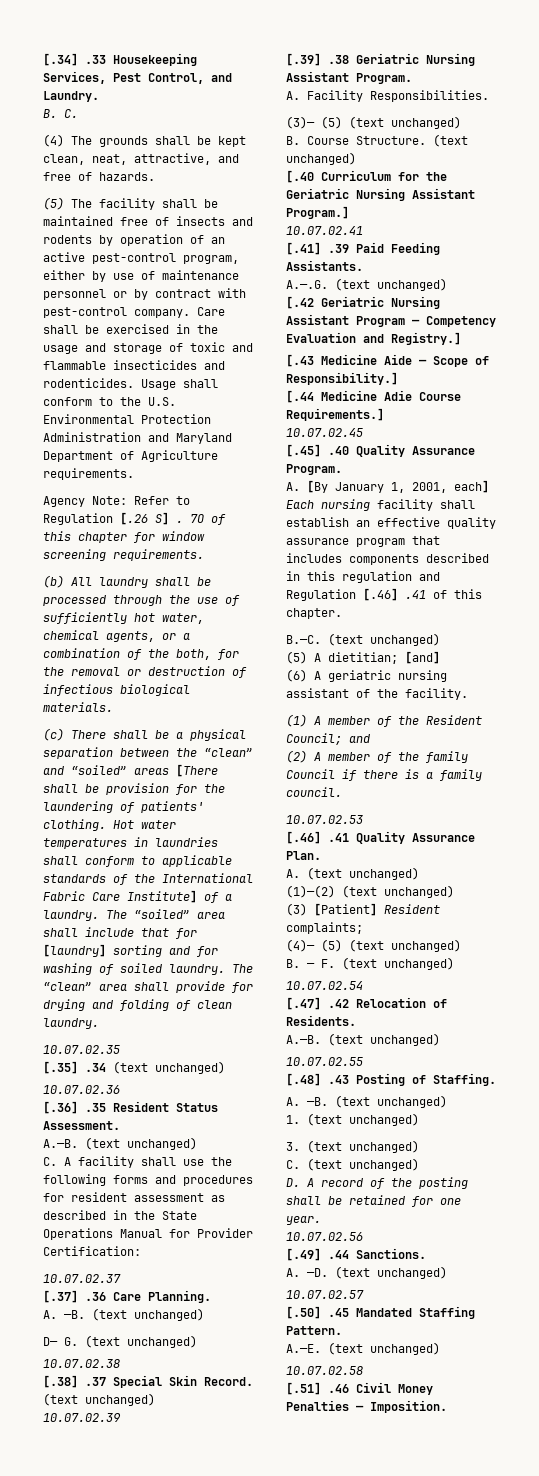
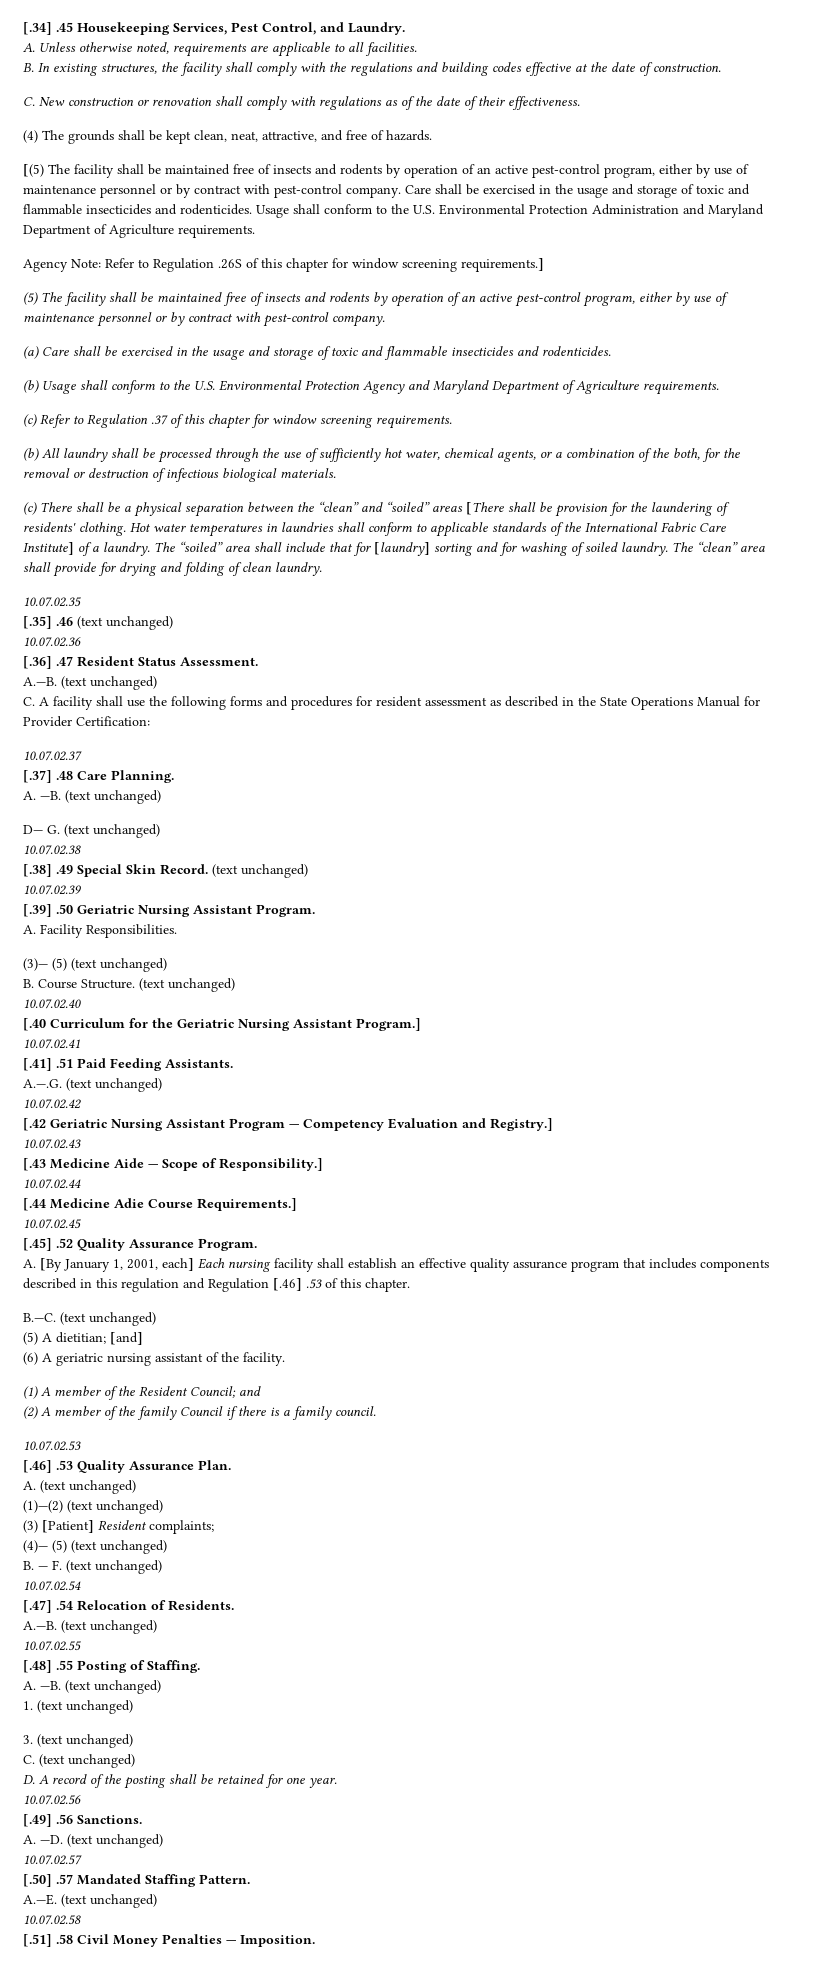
- [.34] .33 Housekeeping Services, Pest Control, and Laundry.
+ [.34] .45 Housekeeping Services, Pest Control, and Laundry.
- B. C.
+ A. Unless otherwise noted, requirements are applicable to all facilities.
+ B. In existing structures, the facility shall comply with the regulations and building codes effective at the date of construction.
+ C. New construction or renovation shall comply with regulations as of the date of their effectiveness.
- (5) The facility shall be maintained free of insects and rodents by operation of an active pest-control program, either by use of maintenance personnel or by contract with pest-control company.
+ [(5) The facility shall be maintained free of insects and rodents by operation of an active pest-control program, either by use of maintenance personnel or by contract with pest-control company.
- Agency Note: Refer to Regulation [.26 S] . 7O of this chapter for window screening requirements.
+ Agency Note: Refer to Regulation .26S of this chapter for window screening requirements.]
+ (5) The facility shall be maintained free of insects and rodents by operation of an active pest-control program, either by use of maintenance personnel or by contract with pest-control company.
+ (a) Care shall be exercised in the usage and storage of toxic and flammable insecticides and rodenticides.
+ (b) Usage shall conform to the U.S. Environmental Protection Agency and Maryland Department of Agriculture requirements.
+ (c) Refer to Regulation .37 of this chapter for window screening requirements.
- (c) There shall be a physical separation between the “clean” and “soiled” areas [There shall be provision for the laundering of patients' clothing.
+ (c) There shall be a physical separation between the “clean” and “soiled” areas [There shall be provision for the laundering of residents' clothing.
- [.35] .34 (text unchanged)
+ [.35] .46 (text unchanged)
- [.36] .35 Resident Status Assessment.
+ [.36] .47 Resident Status Assessment.
- [.37] .36 Care Planning.
+ [.37] .48 Care Planning.
- [.38] .37 Special Skin Record.
+ [.38] .49 Special Skin Record.
- [.39] .38 Geriatric Nursing Assistant Program.
+ [.39] .50 Geriatric Nursing Assistant Program.
+ 10.07.02.40
- [.41] .39 Paid Feeding Assistants.
+ [.41] .51 Paid Feeding Assistants.
+ 10.07.02.42
+ 10.07.02.43
+ 10.07.02.44
- [.45] .40 Quality Assurance Program.
+ [.45] .52 Quality Assurance Program.
- A. [By January 1, 2001, each] Each nursing facility shall establish an effective quality assurance program that includes components described in this regulation and Regulation [.46] .41 of this chapter.
+ A. [By January 1, 2001, each] Each nursing facility shall establish an effective quality assurance program that includes components described in this regulation and Regulation [.46] .53 of this chapter.
- [.46] .41 Quality Assurance Plan.
+ [.46] .53 Quality Assurance Plan.
- [.47] .42 Relocation of Residents.
+ [.47] .54 Relocation of Residents.
- [.48] .43 Posting of Staffing.
+ [.48] .55 Posting of Staffing.
- [.49] .44 Sanctions.
+ [.49] .56 Sanctions.
- [.50] .45 Mandated Staffing Pattern.
+ [.50] .57 Mandated Staffing Pattern.
- [.51] .46 Civil Money Penalties — Imposition.
+ [.51] .58 Civil Money Penalties — Imposition.

